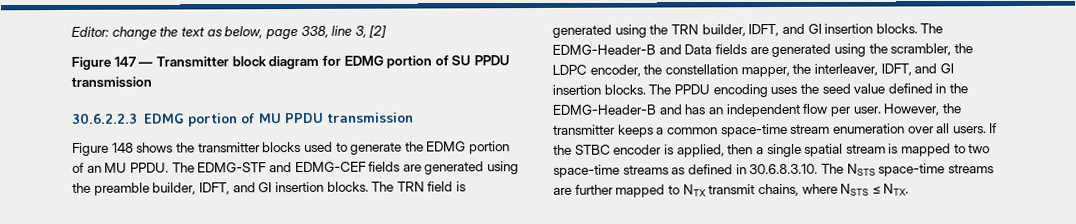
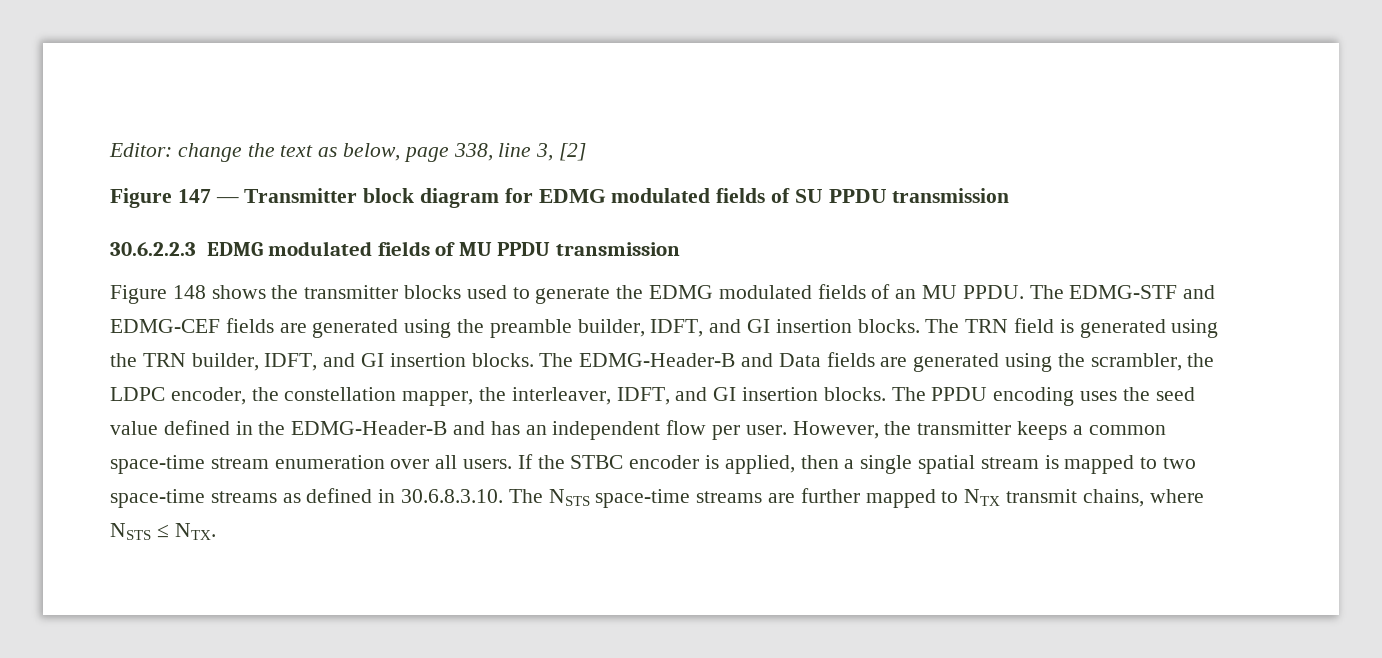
- Figure 147 — Transmitter block diagram for EDMG portion of SU PPDU transmission
+ Figure 147 — Transmitter block diagram for EDMG modulated fields of SU PPDU transmission
- 30.6.2.2.3 EDMG portion of MU PPDU transmission
+ 30.6.2.2.3 EDMG modulated fields of MU PPDU transmission
- Figure 148 shows the transmitter blocks used to generate the EDMG portion of an MU PPDU.
+ Figure 148 shows the transmitter blocks used to generate the EDMG modulated fields of an MU PPDU.

